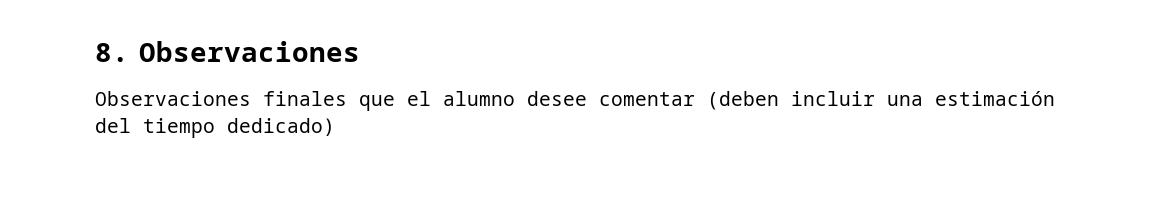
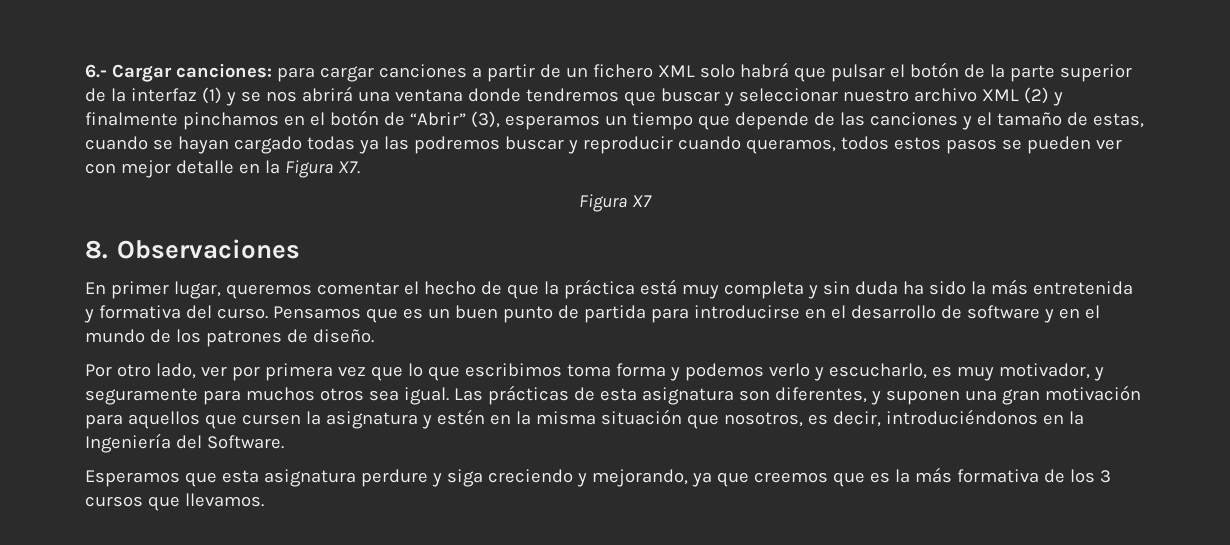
+ 6.- Cargar canciones: para cargar canciones a partir de un fichero XML solo habrá que pulsar el botón de la parte superior de la interfaz (1) y se nos abrirá una ventana donde tendremos que buscar y seleccionar nuestro archivo XML (2) y finalmente pinchamos en el botón de “Abrir” (3), esperamos un tiempo que depende de las canciones y el tamaño de estas, cuando se hayan cargado todas ya las podremos buscar y reproducir cuando queramos, todos estos pasos se pueden ver con mejor detalle en la Figura X7.
+ Figura X7
  8. Observaciones
- Observaciones finales que el alumno desee comentar (deben incluir una estimación del tiempo dedicado)
+ En primer lugar, queremos comentar el hecho de que la práctica está muy completa y sin duda ha sido la más entretenida y formativa del curso. Pensamos que es un buen punto de partida para introducirse en el desarrollo de software y en el mundo de los patrones de diseño.
+ Por otro lado, ver por primera vez que lo que escribimos toma forma y podemos verlo y escucharlo, es muy motivador, y seguramente para muchos otros sea igual. Las prácticas de esta asignatura son diferentes, y suponen una gran motivación para aquellos que cursen la asignatura y estén en la misma situación que nosotros, es decir, introduciéndonos en la Ingeniería del Software.
+ Esperamos que esta asignatura perdure y siga creciendo y mejorando, ya que creemos que es la más formativa de los 3 cursos que llevamos.

